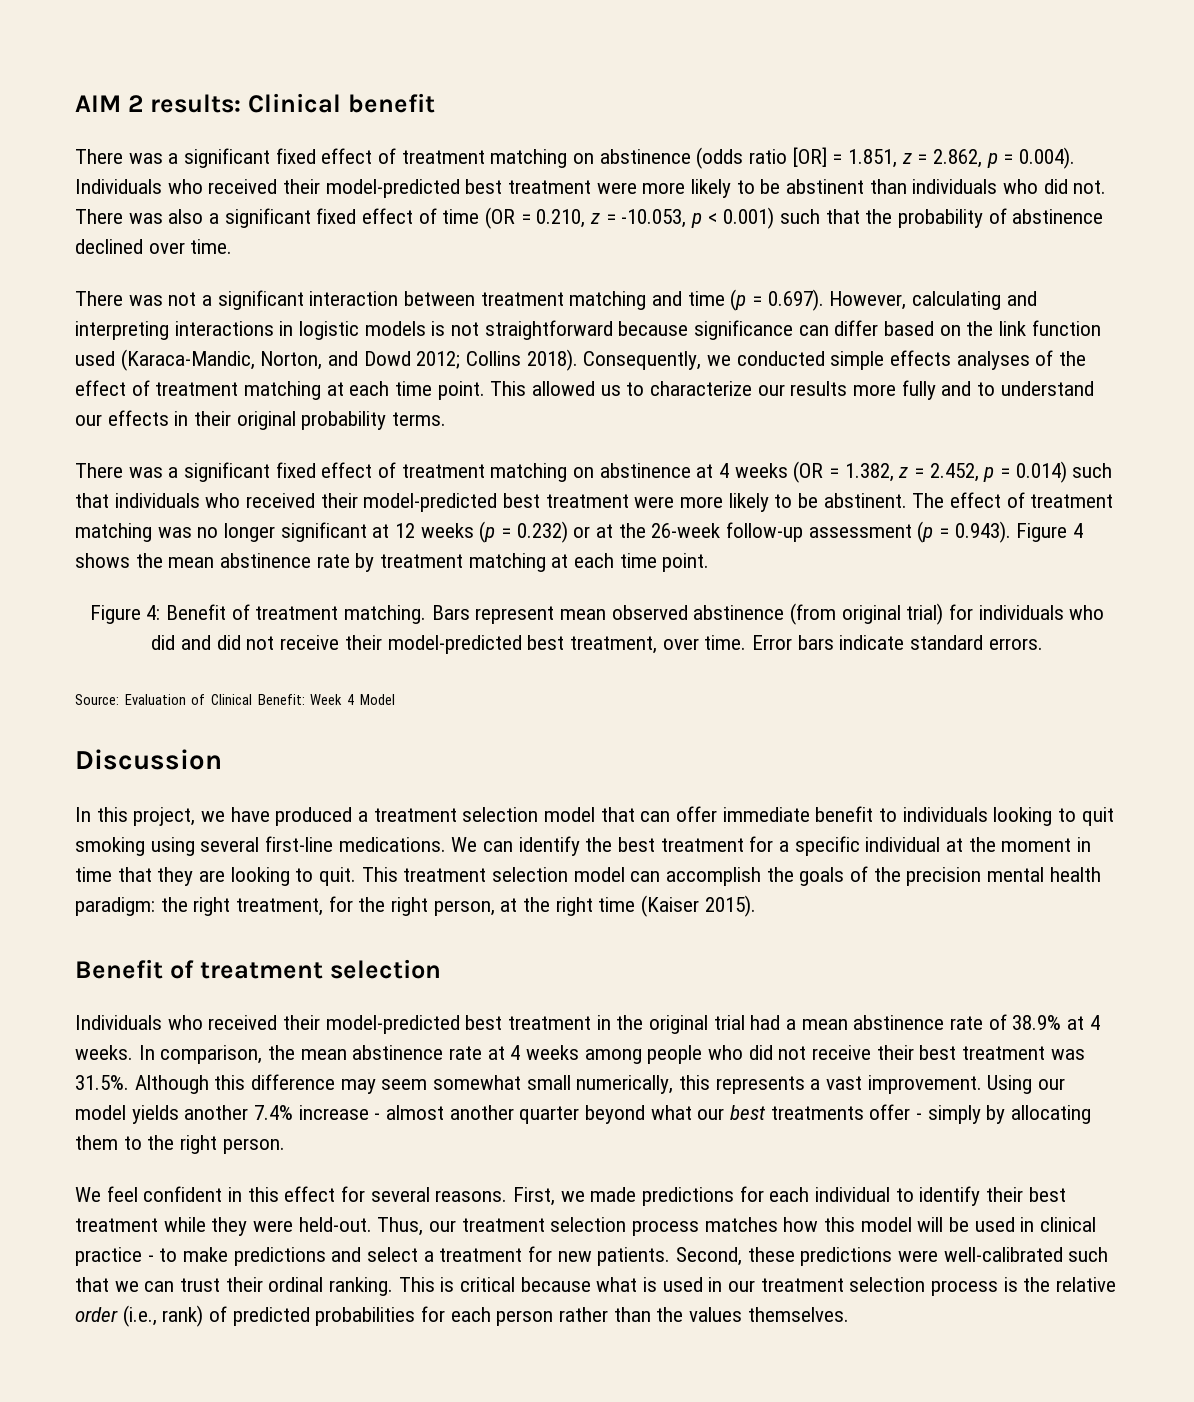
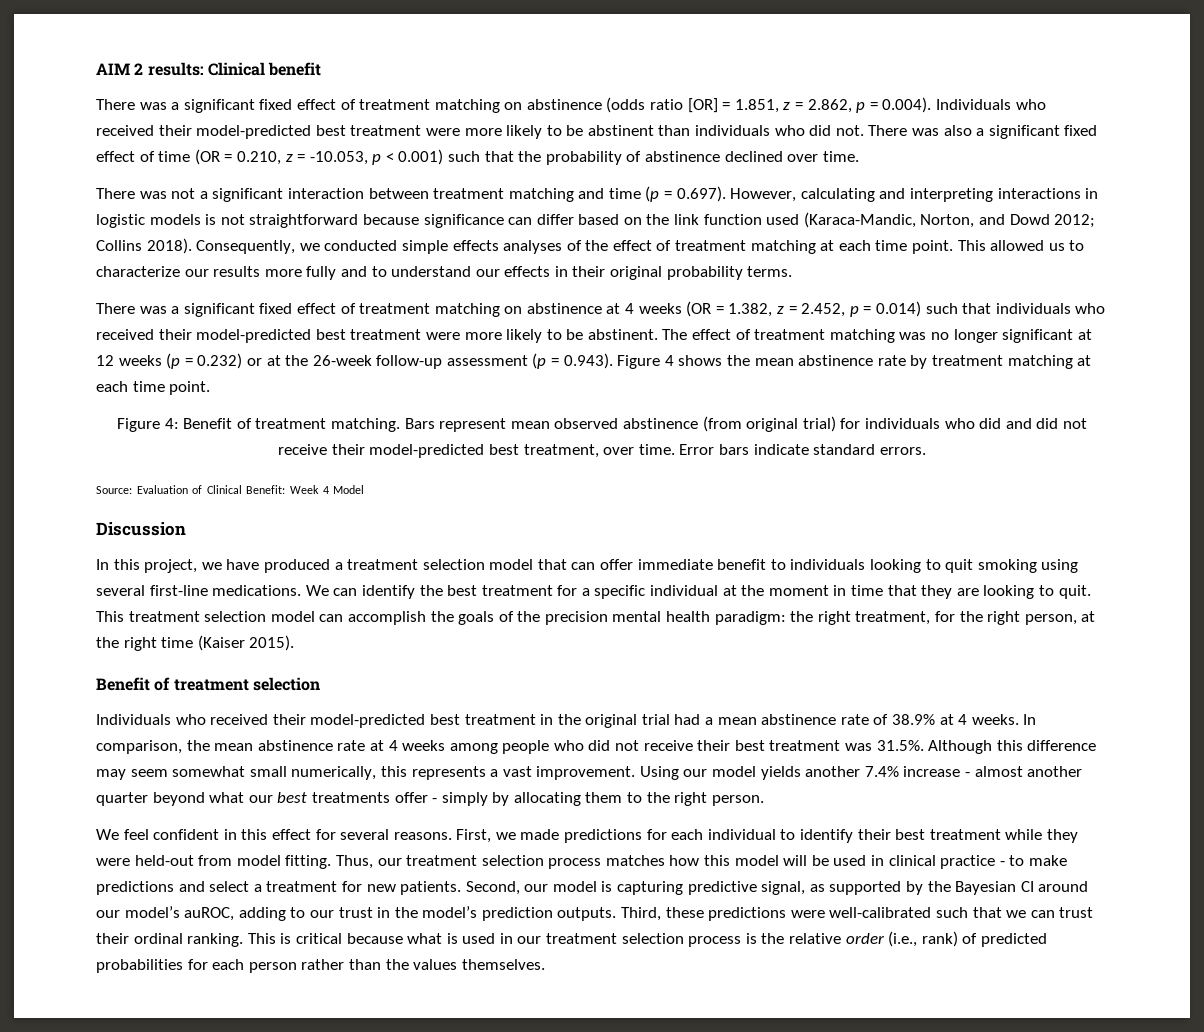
- First, we made predictions for each individual to identify their best treatment while they were held-out.
+ First, we made predictions for each individual to identify their best treatment while they were held-out from model fitting.
- Second, these predictions were well-calibrated such that we can trust their ordinal ranking.
+ Second, our model is capturing predictive signal, as supported by the Bayesian CI around our model’s auROC, adding to our trust in the model’s prediction outputs. Third, these predictions were well-calibrated such that we can trust their ordinal ranking.

